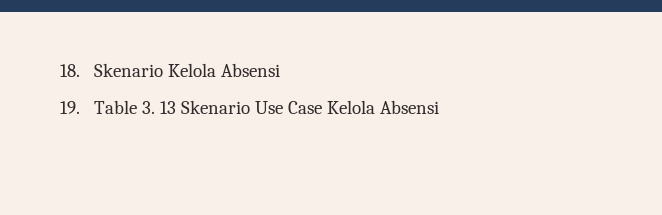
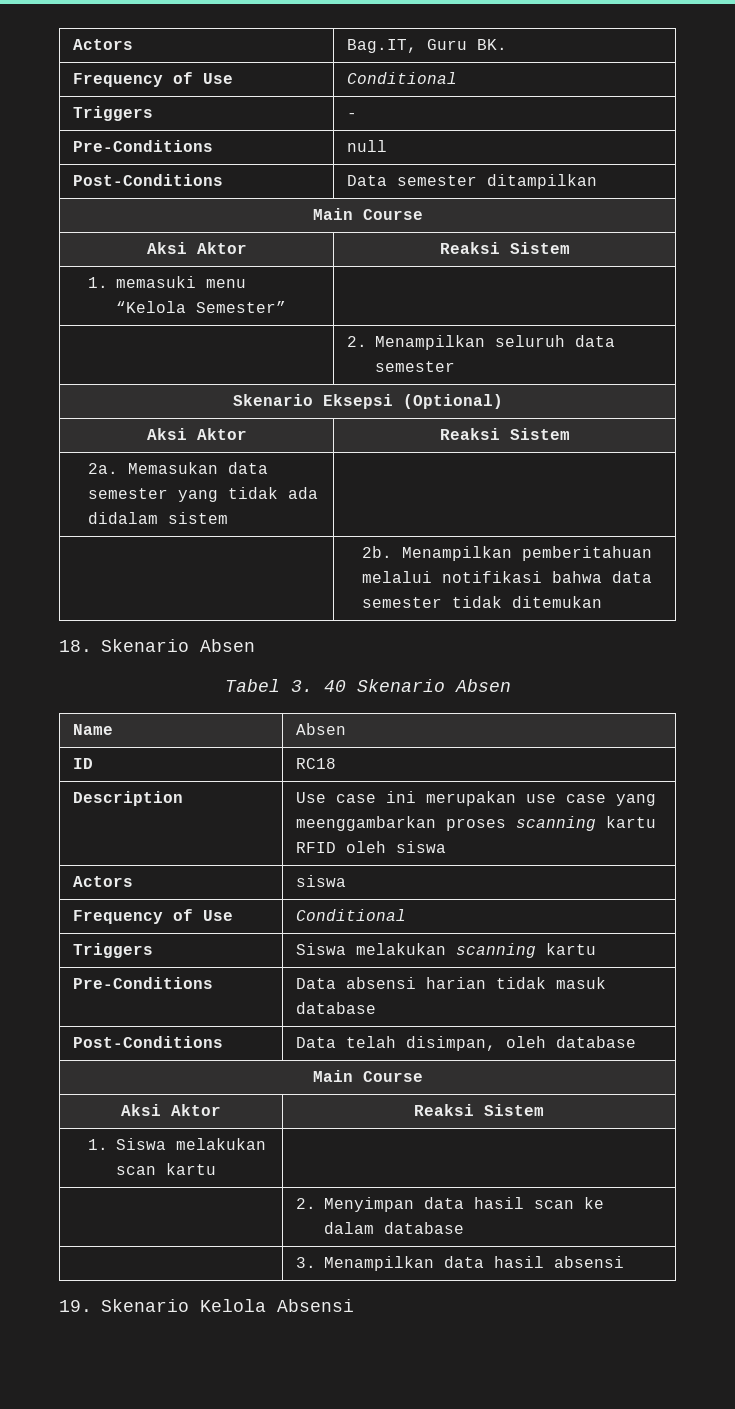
- 18. Skenario Kelola Absensi
- 19. Table 3. 13 Skenario Use Case Kelola Absensi
+ Actors | Bag.IT, Guru BK.
+ Frequency of Use | Conditional
+ Triggers | -
+ Pre-Conditions | null
+ Post-Conditions | Data semester ditampilkan
+ Main Course
+ Aksi Aktor | Reaksi Sistem
+ 1. memasuki menu “Kelola Semester” |
+ | 2. Menampilkan seluruh data semester
+ Skenario Eksepsi (Optional)
+ Aksi Aktor | Reaksi Sistem
+ 2a. Memasukan data semester yang tidak ada didalam sistem |
+ | 2b. Menampilkan pemberitahuan melalui notifikasi bahwa data semester tidak ditemukan
+ 18. Skenario Absen
+ Tabel 3. 40 Skenario Absen
+ Name | Absen
+ ID | RC18
+ Description | Use case ini merupakan use case yang meenggambarkan proses scanning kartu RFID oleh siswa
+ Actors | siswa
+ Frequency of Use | Conditional
+ Triggers | Siswa melakukan scanning kartu
+ Pre-Conditions | Data absensi harian tidak masuk database
+ Post-Conditions | Data telah disimpan, oleh database
+ Main Course
+ Aksi Aktor | Reaksi Sistem
+ 1. Siswa melakukan scan kartu |
+ | 2. Menyimpan data hasil scan ke dalam database
+ | 3. Menampilkan data hasil absensi
+ 19. Skenario Kelola Absensi

